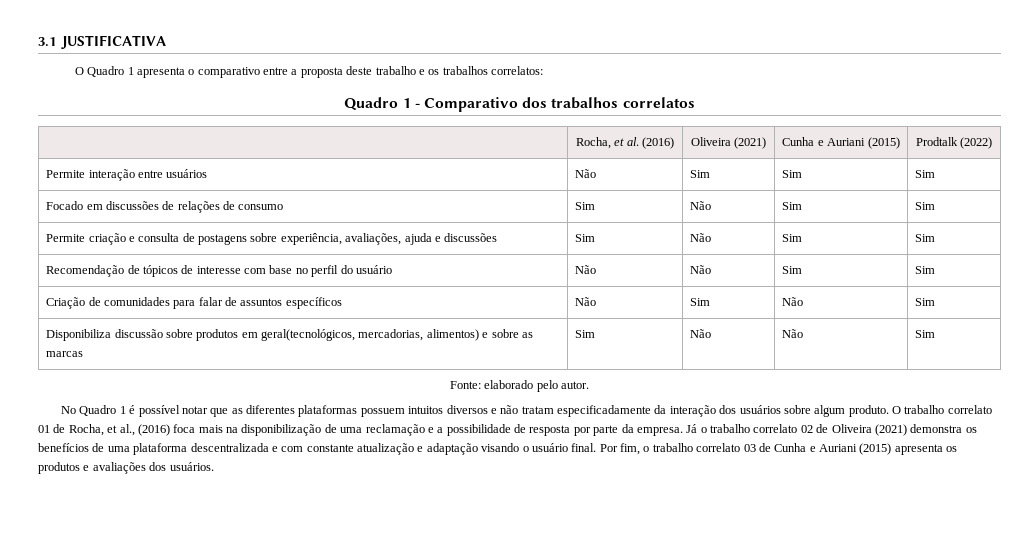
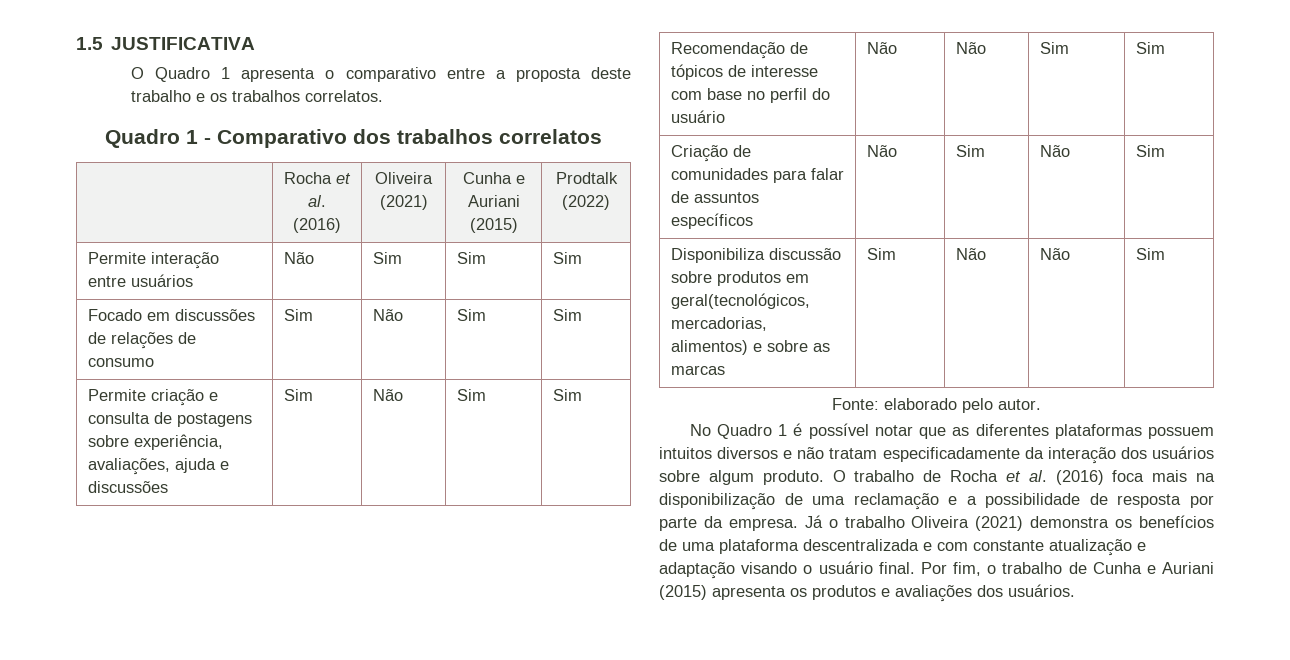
- 3.1 JUSTIFICATIVA
+ 1.5 JUSTIFICATIVA
- O Quadro 1 apresenta o comparativo entre a proposta deste trabalho e os trabalhos correlatos:
+ O Quadro 1 apresenta o comparativo entre a proposta deste trabalho e os trabalhos correlatos.
- | Rocha, et al. (2016) | Oliveira (2021) | Cunha e Auriani (2015) | Prodtalk (2022)
+ | Rocha et al. (2016) | Oliveira (2021) | Cunha e Auriani (2015) | Prodtalk (2022)
- O trabalho correlato 01 de Rocha, et al., (2016) foca mais na disponibilização de uma reclamação e a possibilidade de resposta por parte da empresa.
+ O trabalho de Rocha et al. (2016) foca mais na disponibilização de uma reclamação e a possibilidade de resposta por parte da empresa.
- Já o trabalho correlato 02 de Oliveira (2021) demonstra os benefícios de uma plataforma descentralizada e com constante atualização e adaptação visando o usuário final.
+ Já o trabalho Oliveira (2021) demonstra os benefícios de uma plataforma descentralizada e com constante atualização e adaptação visando o usuário final.
- Por fim, o trabalho correlato 03 de Cunha e Auriani (2015) apresenta os produtos e avaliações dos usuários.
+ Por fim, o trabalho de Cunha e Auriani (2015) apresenta os produtos e avaliações dos usuários.

